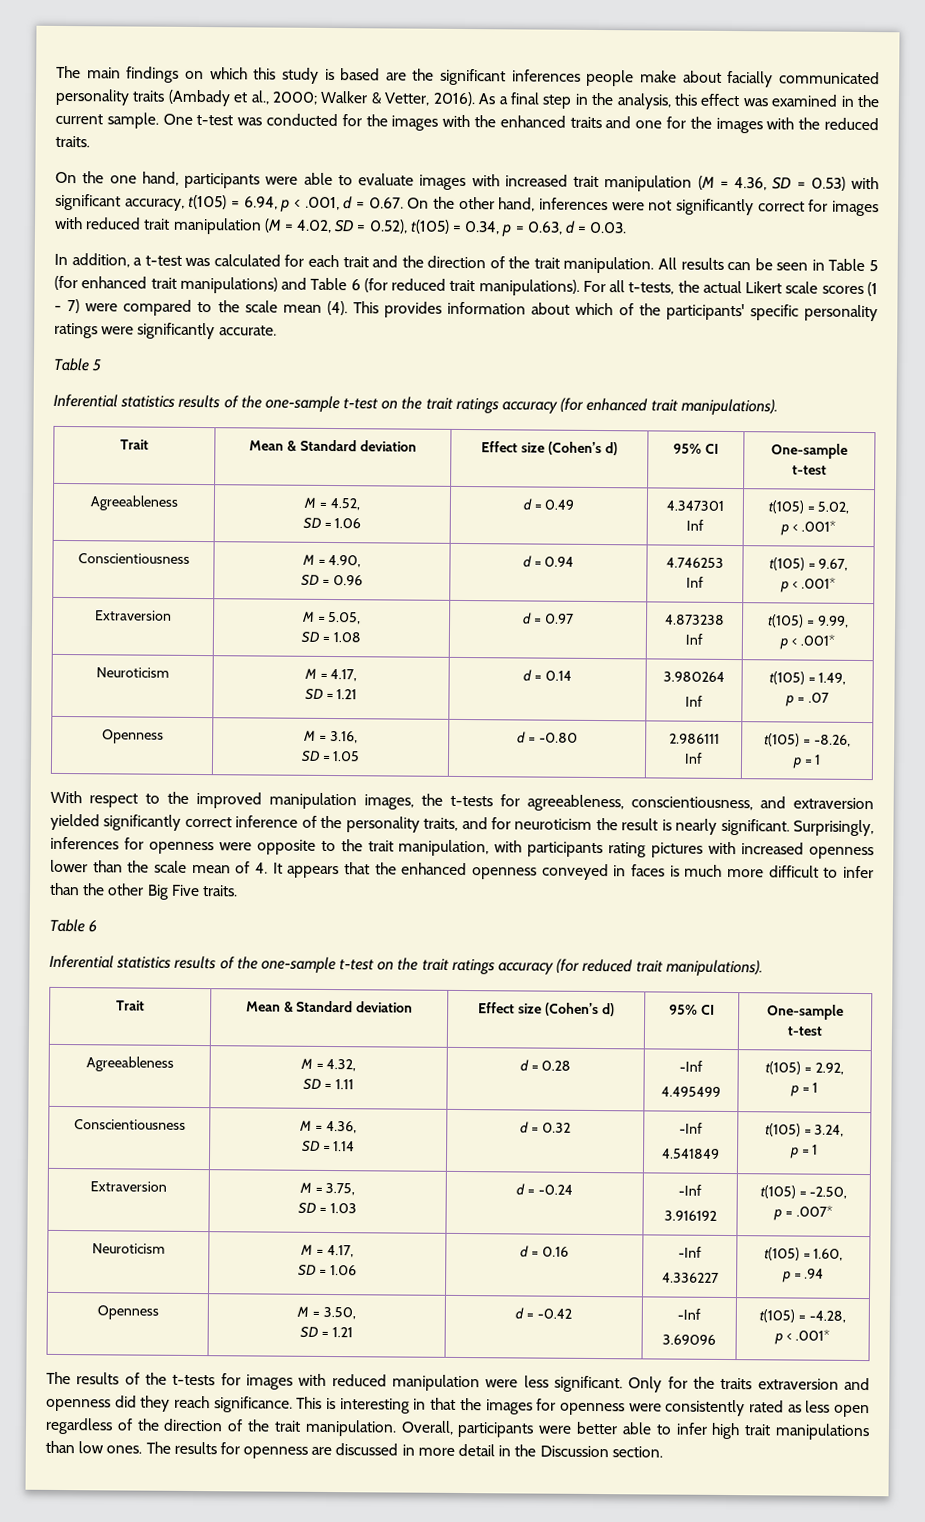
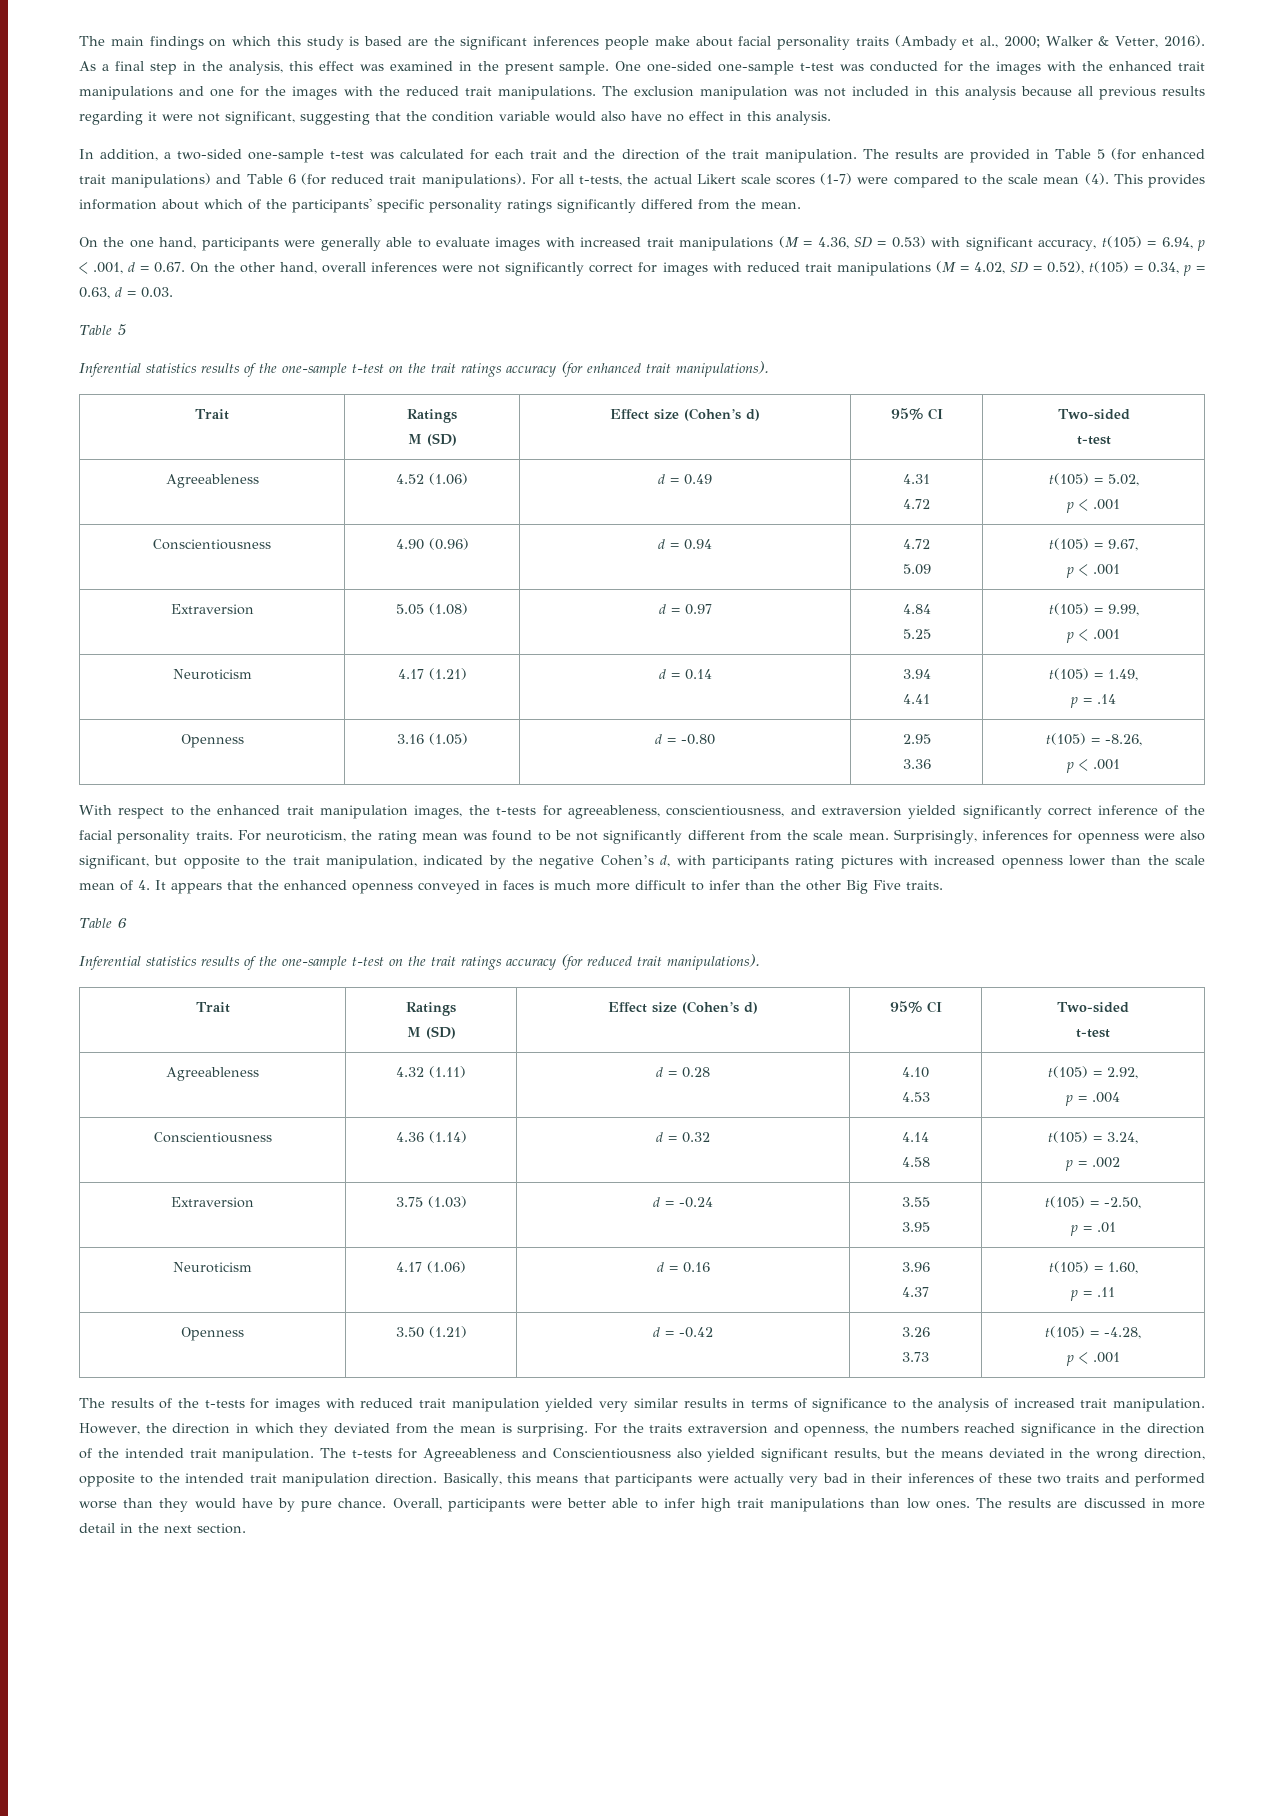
- The main findings on which this study is based are the significant inferences people make about facially communicated personality traits (Ambady et al., 2000; Walker & Vetter, 2016).
+ The main findings on which this study is based are the significant inferences people make about facial personality traits (Ambady et al., 2000; Walker & Vetter, 2016).
- As a final step in the analysis, this effect was examined in the current sample.
+ As a final step in the analysis, this effect was examined in the present sample.
- One t-test was conducted for the images with the enhanced traits and one for the images with the reduced traits.
+ One one-sided one-sample t-test was conducted for the images with the enhanced trait manipulations and one for the images with the reduced trait manipulations. The exclusion manipulation was not included in this analysis because all previous results regarding it were not significant, suggesting that the condition variable would also have no effect in this analysis.
+ In addition, a two-sided one-sample t-test was calculated for each trait and the direction of the trait manipulation. The results are provided in Table 5 (for enhanced trait manipulations) and Table 6 (for reduced trait manipulations). For all t-tests, the actual Likert scale scores (1-7) were compared to the scale mean (4). This provides information about which of the participants' specific personality ratings significantly differed from the mean.
- On the one hand, participants were able to evaluate images with increased trait manipulation (M = 4.36, SD = 0.53) with significant accuracy, t(105) = 6.94, p < .001, d = 0.67. On the other hand, inferences were not significantly correct for images with reduced trait manipulation (M = 4.02, SD = 0.52), t(105) = 0.34, p = 0.63, d = 0.03.
+ On the one hand, participants were generally able to evaluate images with increased trait manipulations (M = 4.36, SD = 0.53) with significant accuracy, t(105) = 6.94, p < .001, d = 0.67. On the other hand, overall inferences were not significantly correct for images with reduced trait manipulations (M = 4.02, SD = 0.52), t(105) = 0.34, p = 0.63, d = 0.03.
- In addition, a t-test was calculated for each trait and the direction of the trait manipulation. All results can be seen in Table 5 (for enhanced trait manipulations) and Table 6 (for reduced trait manipulations). For all t-tests, the actual Likert scale scores (1 - 7) were compared to the scale mean (4). This provides information about which of the participants' specific personality ratings were significantly accurate.
  Inferential statistics results of the one-sample t-test on the trait ratings accuracy (for enhanced trait manipulations).
- Trait | Mean & Standard deviation | Effect size (Cohen’s d) | 95% CI | One-sample
+ Trait | Ratings
+ M (SD) | Effect size (Cohen’s d) | 95% CI | Two-sided
  t-test
- Agreeableness | M = 4.52,
- SD = 1.06 | d = 0.49 | 4.347301
- Inf | t(105) = 5.02,
- p < .001*
- Conscientiousness | M = 4.90,
- SD = 0.96 | d = 0.94 | 4.746253
- Inf | t(105) = 9.67,
- p < .001*
- Extraversion | M = 5.05,
- SD = 1.08 | d = 0.97 | 4.873238
- Inf | t(105) = 9.99,
- p < .001*
- Neuroticism | M = 4.17,
- SD = 1.21 | d = 0.14 | 3.980264
- Inf | t(105) = 1.49,
- p = .07
- Openness | M = 3.16,
- SD = 1.05 | d = -0.80 | 2.986111
- Inf | t(105) = -8.26,
- p = 1
+ Agreeableness | 4.52 (1.06) | d = 0.49 | 4.31
+ 4.72 | t(105) = 5.02,
+ p < .001
+ Conscientiousness | 4.90 (0.96) | d = 0.94 | 4.72
+ 5.09 | t(105) = 9.67,
+ p < .001
+ Extraversion | 5.05 (1.08) | d = 0.97 | 4.84
+ 5.25 | t(105) = 9.99,
+ p < .001
+ Neuroticism | 4.17 (1.21) | d = 0.14 | 3.94
+ 4.41 | t(105) = 1.49,
+ p = .14
+ Openness | 3.16 (1.05) | d = -0.80 | 2.95
+ 3.36 | t(105) = -8.26,
+ p < .001
- With respect to the improved manipulation images, the t-tests for agreeableness, conscientiousness, and extraversion yielded significantly correct inference of the personality traits, and for neuroticism the result is nearly significant.
+ With respect to the enhanced trait manipulation images, the t-tests for agreeableness, conscientiousness, and extraversion yielded significantly correct inference of the facial personality traits. For neuroticism, the rating mean was found to be not significantly different from the scale mean.
- Surprisingly, inferences for openness were opposite to the trait manipulation, with participants rating pictures with increased openness lower than the scale mean of 4. It appears that the enhanced openness conveyed in faces is much more difficult to infer than the other Big Five traits.
+ Surprisingly, inferences for openness were also significant, but opposite to the trait manipulation, indicated by the negative Cohen’s d, with participants rating pictures with increased openness lower than the scale mean of 4. It appears that the enhanced openness conveyed in faces is much more difficult to infer than the other Big Five traits.
  Inferential statistics results of the one-sample t-test on the trait ratings accuracy (for reduced trait manipulations).
- Trait | Mean & Standard deviation | Effect size (Cohen’s d) | 95% CI | One-sample
+ Trait | Ratings
+ M (SD) | Effect size (Cohen’s d) | 95% CI | Two-sided
  t-test
- Agreeableness | M = 4.32,
- SD = 1.11 | d = 0.28 | -Inf
- 4.495499 | t(105) = 2.92,
- p = 1
- Conscientiousness | M = 4.36,
- SD = 1.14 | d = 0.32 | -Inf
- 4.541849 | t(105) = 3.24,
- p = 1
- Extraversion | M = 3.75,
- SD = 1.03 | d = -0.24 | -Inf
- 3.916192 | t(105) = -2.50,
- p = .007*
- Neuroticism | M = 4.17,
- SD = 1.06 | d = 0.16 | -Inf
- 4.336227 | t(105) = 1.60,
- p = .94
- Openness | M = 3.50,
- SD = 1.21 | d = -0.42 | -Inf
- 3.69096 | t(105) = -4.28,
- p < .001*
+ Agreeableness | 4.32 (1.11) | d = 0.28 | 4.10
+ 4.53 | t(105) = 2.92,
+ p = .004
+ Conscientiousness | 4.36 (1.14) | d = 0.32 | 4.14
+ 4.58 | t(105) = 3.24,
+ p = .002
+ Extraversion | 3.75 (1.03) | d = -0.24 | 3.55
+ 3.95 | t(105) = -2.50,
+ p = .01
+ Neuroticism | 4.17 (1.06) | d = 0.16 | 3.96
+ 4.37 | t(105) = 1.60,
+ p = .11
+ Openness | 3.50 (1.21) | d = -0.42 | 3.26
+ 3.73 | t(105) = -4.28,
+ p < .001
- The results of the t-tests for images with reduced manipulation were less significant. Only for the traits extraversion and openness did they reach significance. This is interesting in that the images for openness were consistently rated as less open regardless of the direction of the trait manipulation.
+ The results of the t-tests for images with reduced trait manipulation yielded very similar results in terms of significance to the analysis of increased trait manipulation. However, the direction in which they deviated from the mean is surprising. For the traits extraversion and openness, the numbers reached significance in the direction of the intended trait manipulation. The t-tests for Agreeableness and Conscientiousness also yielded significant results, but the means deviated in the wrong direction, opposite to the intended trait manipulation direction. Basically, this means that participants were actually very bad in their inferences of these two traits and performed worse than they would have by pure chance.
- The results for openness are discussed in more detail in the Discussion section.
+ The results are discussed in more detail in the next section.

